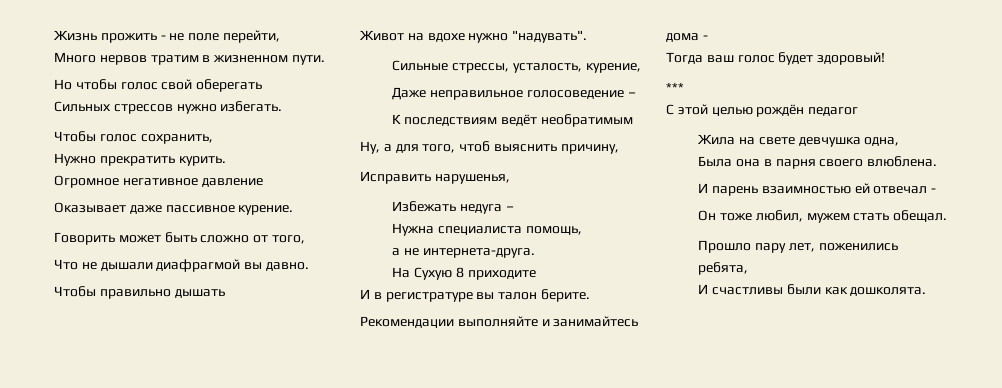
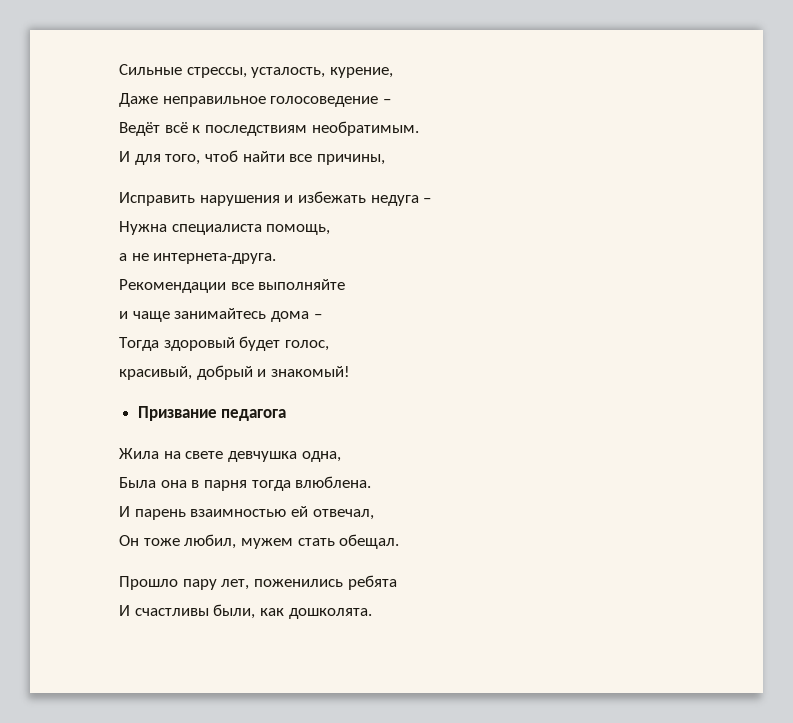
- Жизнь прожить - не поле перейти,
- Много нервов тратим в жизненном пути.
- Но чтобы голос свой оберегать
- Сильных стрессов нужно избегать.
- Чтобы голос сохранить,
- Нужно прекратить курить.
- Огромное негативное давление
- Оказывает даже пассивное курение.
- Говорить может быть сложно от того,
- Что не дышали диафрагмой вы давно.
- Чтобы правильно дышать
- Живот на вдохе нужно "надувать".
- К последствиям ведёт необратимым
- Ну, а для того, чтоб выяснить причину,
- Исправить нарушенья,
- Избежать недуга –
+ Ведёт всё к последствиям необратимым.
+ И для того, чтоб найти все причины,
+ Исправить нарушения и избежать недуга –
- На Сухую 8 приходите
- И в регистратуре вы талон берите.
- Рекомендации выполняйте и занимайтесь дома -
- Тогда ваш голос будет здоровый!
- ***
- С этой целью рождён педагог
+ Рекомендации все выполняйте
+ и чаще занимайтесь дома –
+ Тогда здоровый будет голос,
+ красивый, добрый и знакомый!
+ Призвание педагога
- Была она в парня своего влюблена.
+ Была она в парня тогда влюблена.
- И парень взаимностью ей отвечал -
+ И парень взаимностью ей отвечал,
- Прошло пару лет, поженились ребята,
+ Прошло пару лет, поженились ребята
- И счастливы были как дошколята.
+ И счастливы были, как дошколята.

